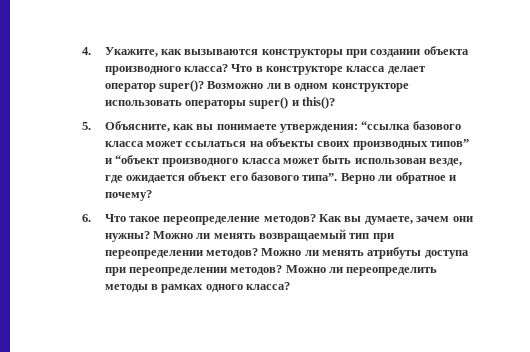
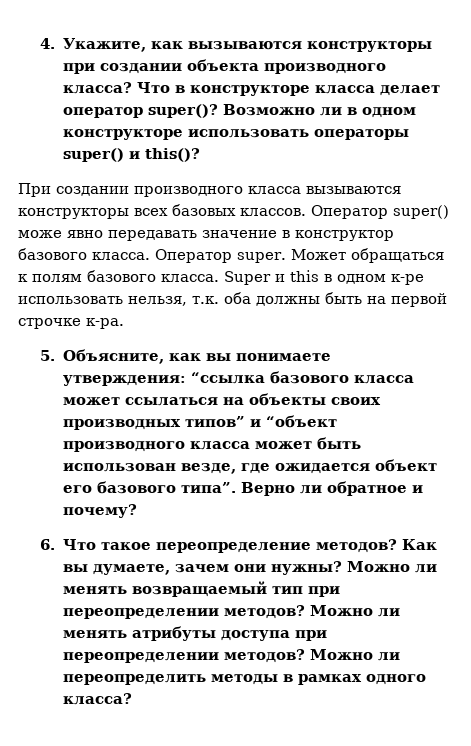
+ При создании производного класса вызываются конструкторы всех базовых классов. Оператор super() може явно передавать значение в конструктор базового класса. Оператор super. Может обращаться к полям базового класса. Super и this в одном к-ре использовать нельзя, т.к. оба должны быть на первой строчке к-ра.

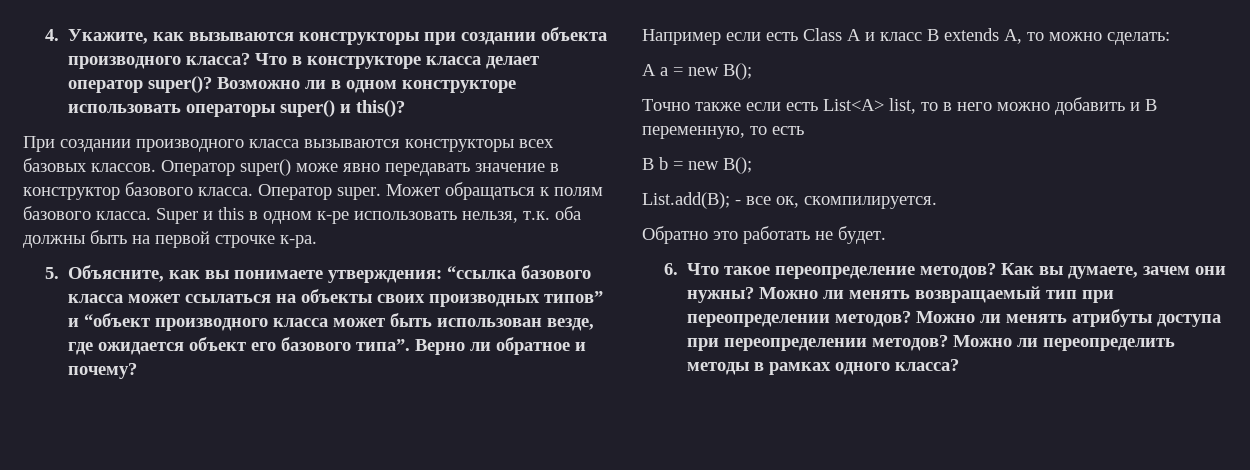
+ Например если есть Class A и класс B extends A, то можно сделать:
+ A a = new B();
+ Точно также если есть List<A> list, то в него можно добавить и B переменную, то есть
+ B b = new B();
+ List.add(B); - все ок, скомпилируется.
+ Обратно это работать не будет.

